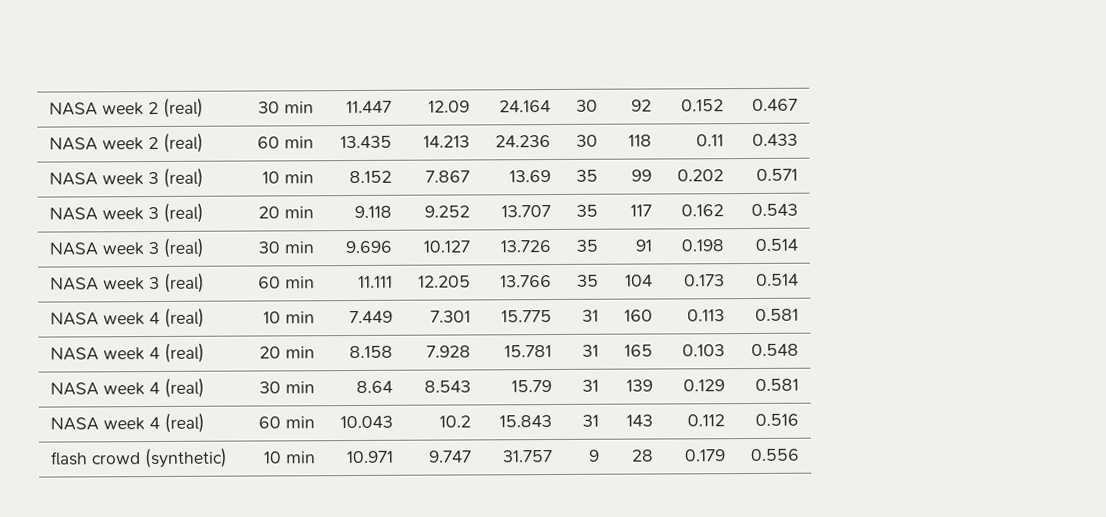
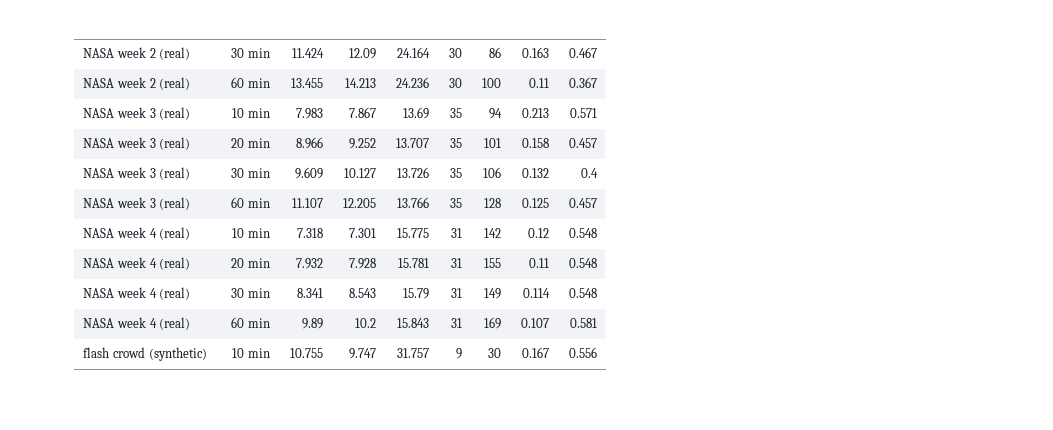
- NASA week 2 (real) | 30 min | 11.447 | 12.09 | 24.164 | 30 | 92 | 0.152 | 0.467
+ NASA week 2 (real) | 30 min | 11.424 | 12.09 | 24.164 | 30 | 86 | 0.163 | 0.467
- NASA week 2 (real) | 60 min | 13.435 | 14.213 | 24.236 | 30 | 118 | 0.11 | 0.433
+ NASA week 2 (real) | 60 min | 13.455 | 14.213 | 24.236 | 30 | 100 | 0.11 | 0.367
- NASA week 3 (real) | 10 min | 8.152 | 7.867 | 13.69 | 35 | 99 | 0.202 | 0.571
+ NASA week 3 (real) | 10 min | 7.983 | 7.867 | 13.69 | 35 | 94 | 0.213 | 0.571
- NASA week 3 (real) | 20 min | 9.118 | 9.252 | 13.707 | 35 | 117 | 0.162 | 0.543
+ NASA week 3 (real) | 20 min | 8.966 | 9.252 | 13.707 | 35 | 101 | 0.158 | 0.457
- NASA week 3 (real) | 30 min | 9.696 | 10.127 | 13.726 | 35 | 91 | 0.198 | 0.514
+ NASA week 3 (real) | 30 min | 9.609 | 10.127 | 13.726 | 35 | 106 | 0.132 | 0.4
- NASA week 3 (real) | 60 min | 11.111 | 12.205 | 13.766 | 35 | 104 | 0.173 | 0.514
+ NASA week 3 (real) | 60 min | 11.107 | 12.205 | 13.766 | 35 | 128 | 0.125 | 0.457
- NASA week 4 (real) | 10 min | 7.449 | 7.301 | 15.775 | 31 | 160 | 0.113 | 0.581
+ NASA week 4 (real) | 10 min | 7.318 | 7.301 | 15.775 | 31 | 142 | 0.12 | 0.548
- NASA week 4 (real) | 20 min | 8.158 | 7.928 | 15.781 | 31 | 165 | 0.103 | 0.548
+ NASA week 4 (real) | 20 min | 7.932 | 7.928 | 15.781 | 31 | 155 | 0.11 | 0.548
- NASA week 4 (real) | 30 min | 8.64 | 8.543 | 15.79 | 31 | 139 | 0.129 | 0.581
+ NASA week 4 (real) | 30 min | 8.341 | 8.543 | 15.79 | 31 | 149 | 0.114 | 0.548
- NASA week 4 (real) | 60 min | 10.043 | 10.2 | 15.843 | 31 | 143 | 0.112 | 0.516
+ NASA week 4 (real) | 60 min | 9.89 | 10.2 | 15.843 | 31 | 169 | 0.107 | 0.581
- flash crowd (synthetic) | 10 min | 10.971 | 9.747 | 31.757 | 9 | 28 | 0.179 | 0.556
+ flash crowd (synthetic) | 10 min | 10.755 | 9.747 | 31.757 | 9 | 30 | 0.167 | 0.556

